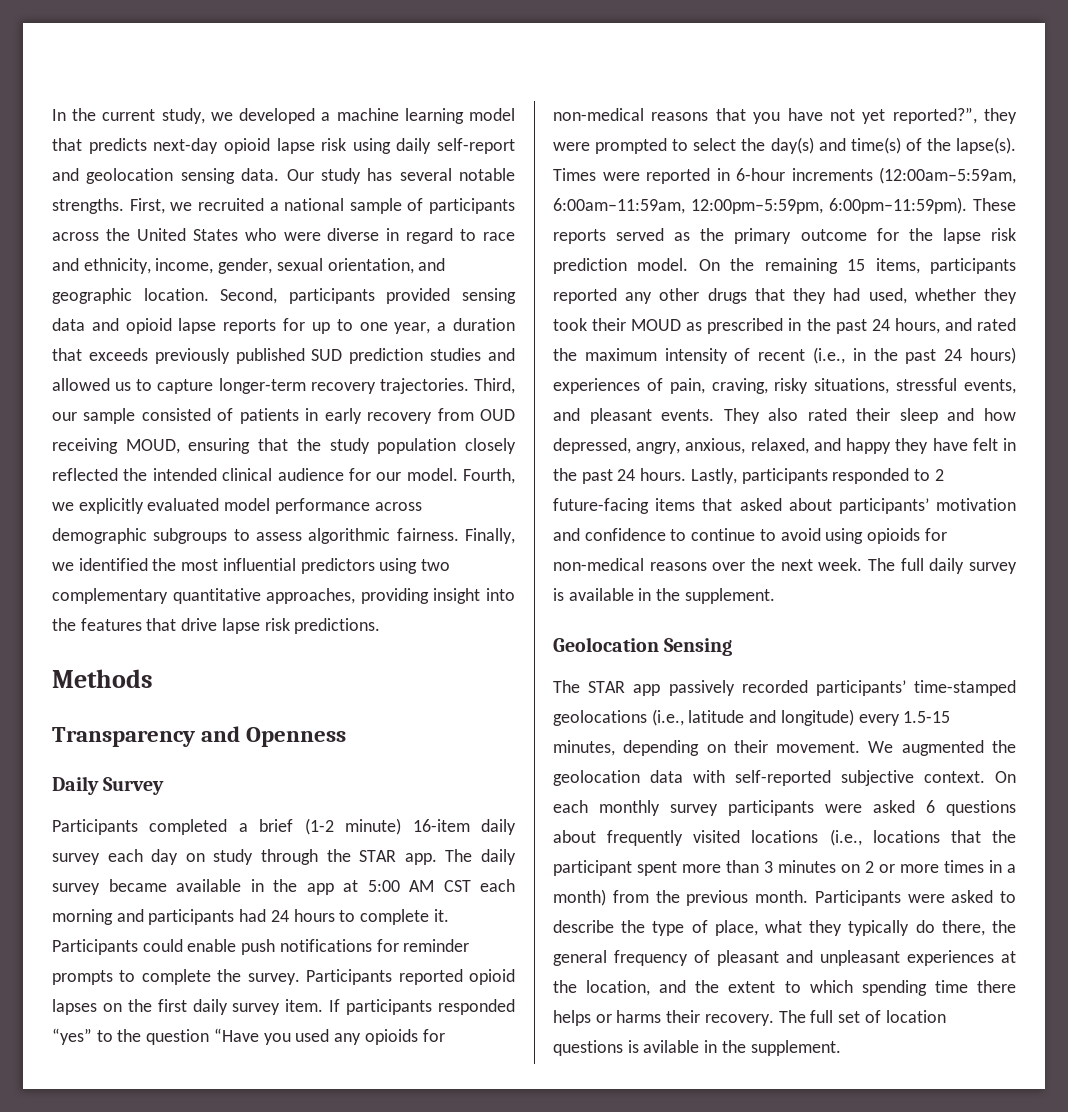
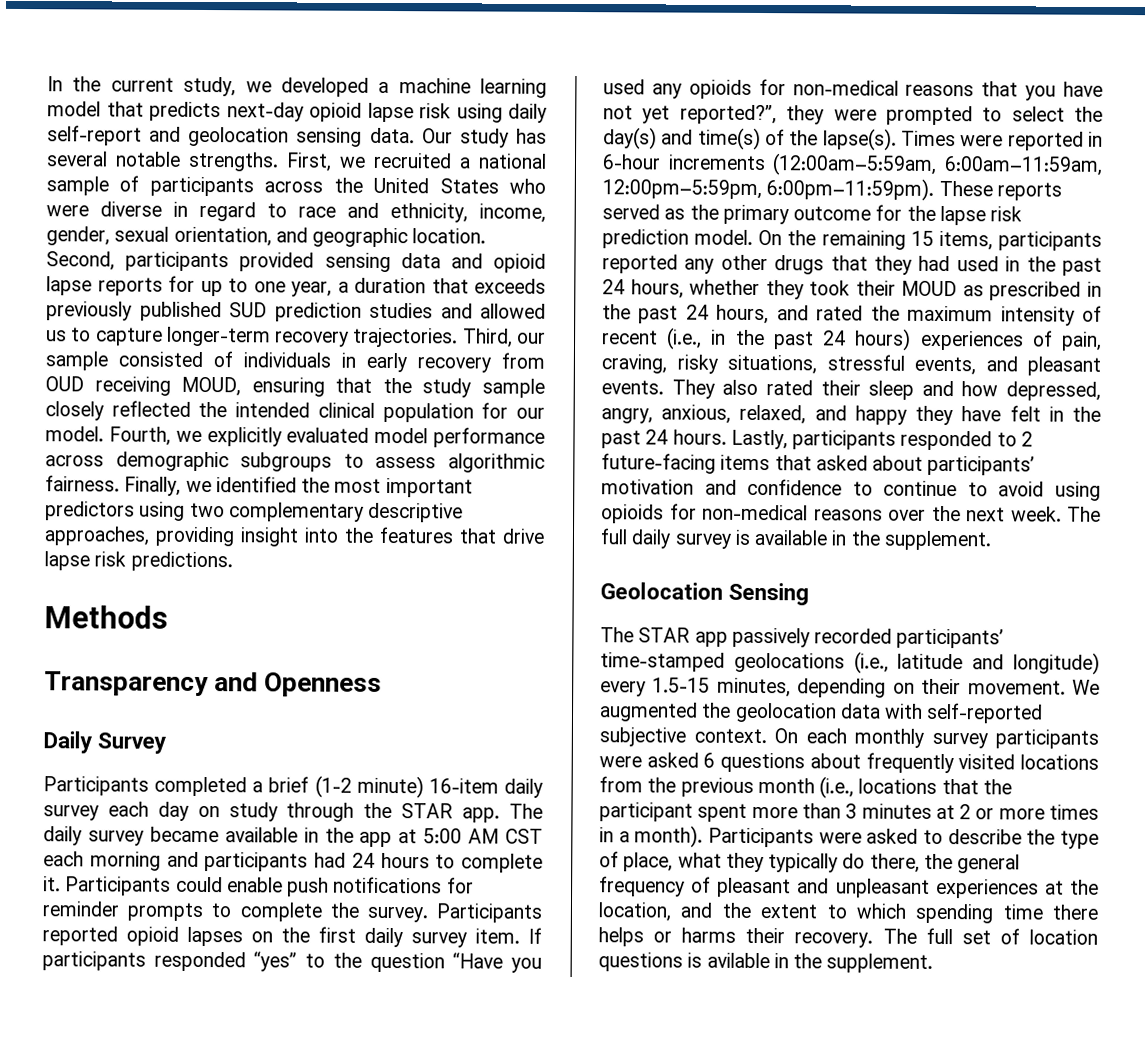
- Third, our sample consisted of patients in early recovery from OUD receiving MOUD, ensuring that the study population closely reflected the intended clinical audience for our model.
+ Third, our sample consisted of individuals in early recovery from OUD receiving MOUD, ensuring that the study sample closely reflected the intended clinical population for our model.
- Finally, we identified the most influential predictors using two complementary quantitative approaches, providing insight into the features that drive lapse risk predictions.
+ Finally, we identified the most important predictors using two complementary descriptive approaches, providing insight into the features that drive lapse risk predictions.
- On the remaining 15 items, participants reported any other drugs that they had used, whether they took their MOUD as prescribed in the past 24 hours, and rated the maximum intensity of recent (i.e., in the past 24 hours) experiences of pain, craving, risky situations, stressful events, and pleasant events.
+ On the remaining 15 items, participants reported any other drugs that they had used in the past 24 hours, whether they took their MOUD as prescribed in the past 24 hours, and rated the maximum intensity of recent (i.e., in the past 24 hours) experiences of pain, craving, risky situations, stressful events, and pleasant events.
- On each monthly survey participants were asked 6 questions about frequently visited locations (i.e., locations that the participant spent more than 3 minutes on 2 or more times in a month) from the previous month.
+ On each monthly survey participants were asked 6 questions about frequently visited locations from the previous month (i.e., locations that the participant spent more than 3 minutes at 2 or more times in a month).

